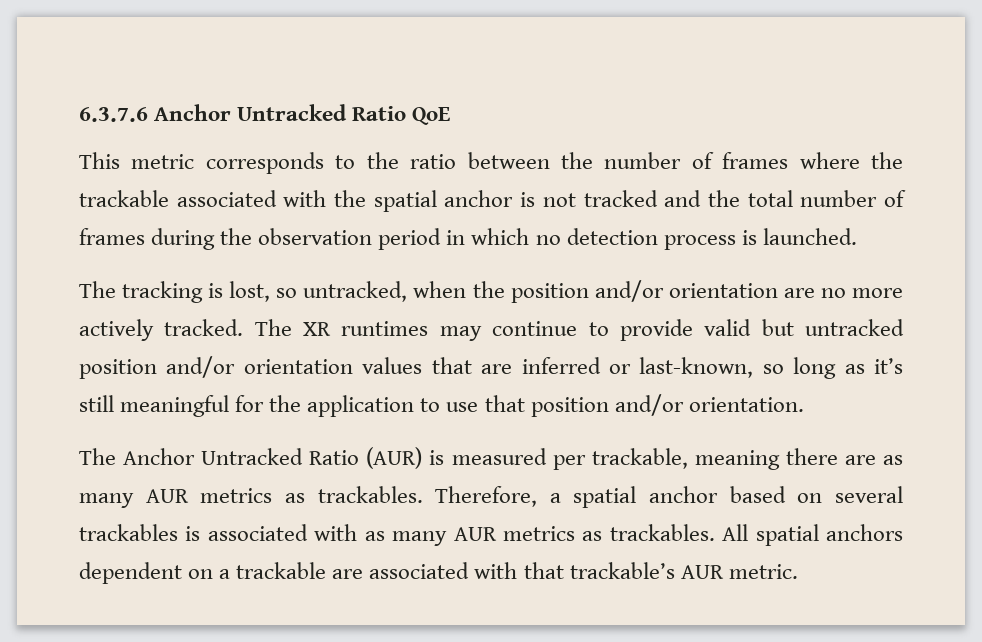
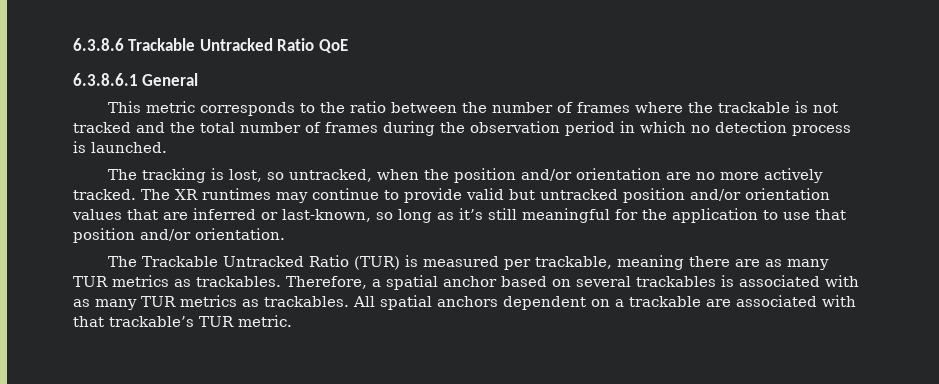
- 6.3.7.6 Anchor Untracked Ratio QoE
+ 6.3.8.6 Trackable Untracked Ratio QoE
+ 6.3.8.6.1 General
- This metric corresponds to the ratio between the number of frames where the trackable associated with the spatial anchor is not tracked and the total number of frames during the observation period in which no detection process is launched.
+ This metric corresponds to the ratio between the number of frames where the trackable is not tracked and the total number of frames during the observation period in which no detection process is launched.
- The Anchor Untracked Ratio (AUR) is measured per trackable, meaning there are as many AUR metrics as trackables.
+ The Trackable Untracked Ratio (TUR) is measured per trackable, meaning there are as many TUR metrics as trackables.
- Therefore, a spatial anchor based on several trackables is associated with as many AUR metrics as trackables.
+ Therefore, a spatial anchor based on several trackables is associated with as many TUR metrics as trackables.
- All spatial anchors dependent on a trackable are associated with that trackable’s AUR metric.
+ All spatial anchors dependent on a trackable are associated with that trackable’s TUR metric.

